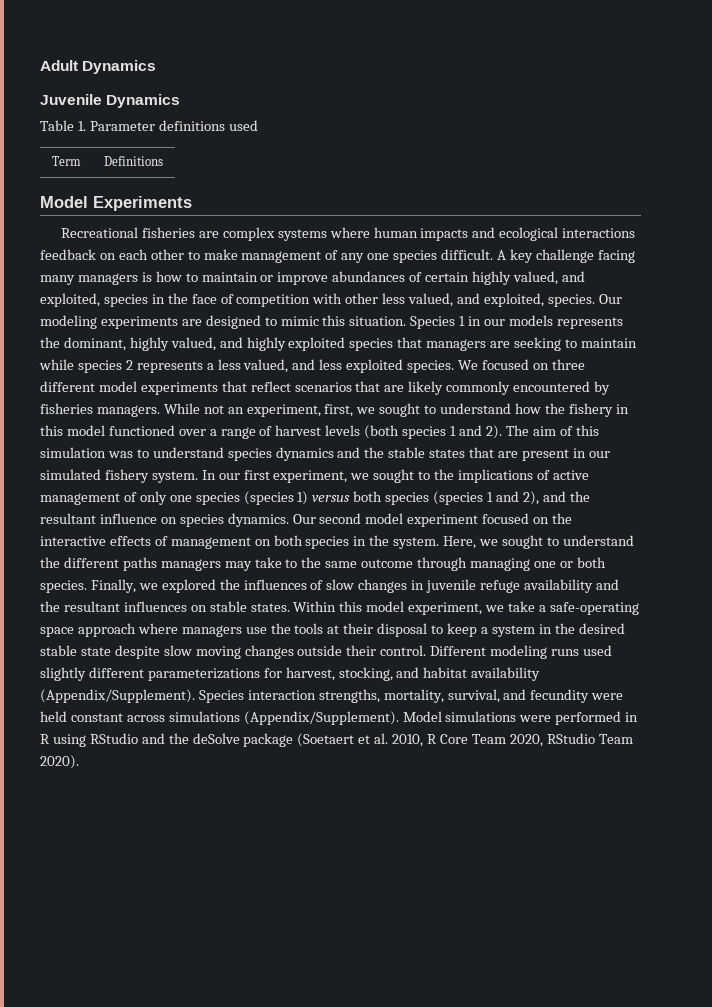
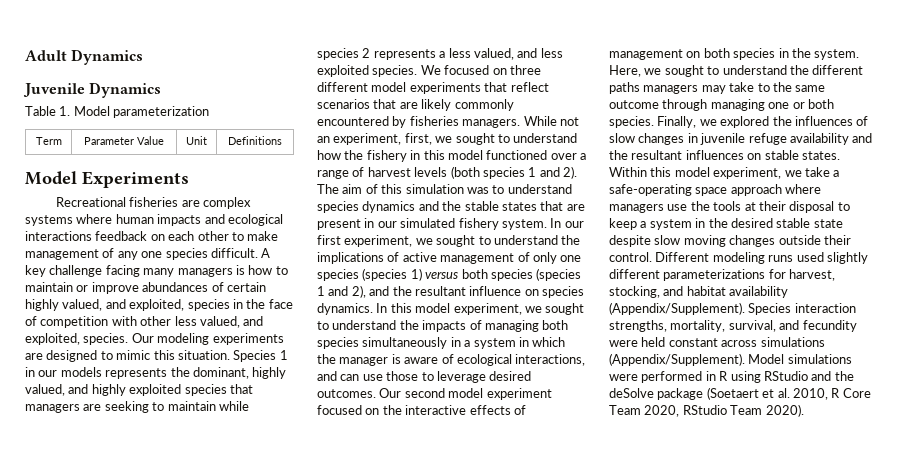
- Table 1. Parameter definitions used
- Term | Definitions
+ Table 1. Model parameterization
+ Term | Parameter Value | Unit | Definitions
- In our first experiment, we sought to the implications of active management of only one species (species 1) versus both species (species 1 and 2), and the resultant influence on species dynamics.
+ In our first experiment, we sought to understand the implications of active management of only one species (species 1) versus both species (species 1 and 2), and the resultant influence on species dynamics.
+ In this model experiment, we sought to understand the impacts of managing both species simultaneously in a system in which the manager is aware of ecological interactions, and can use those to leverage desired outcomes.

